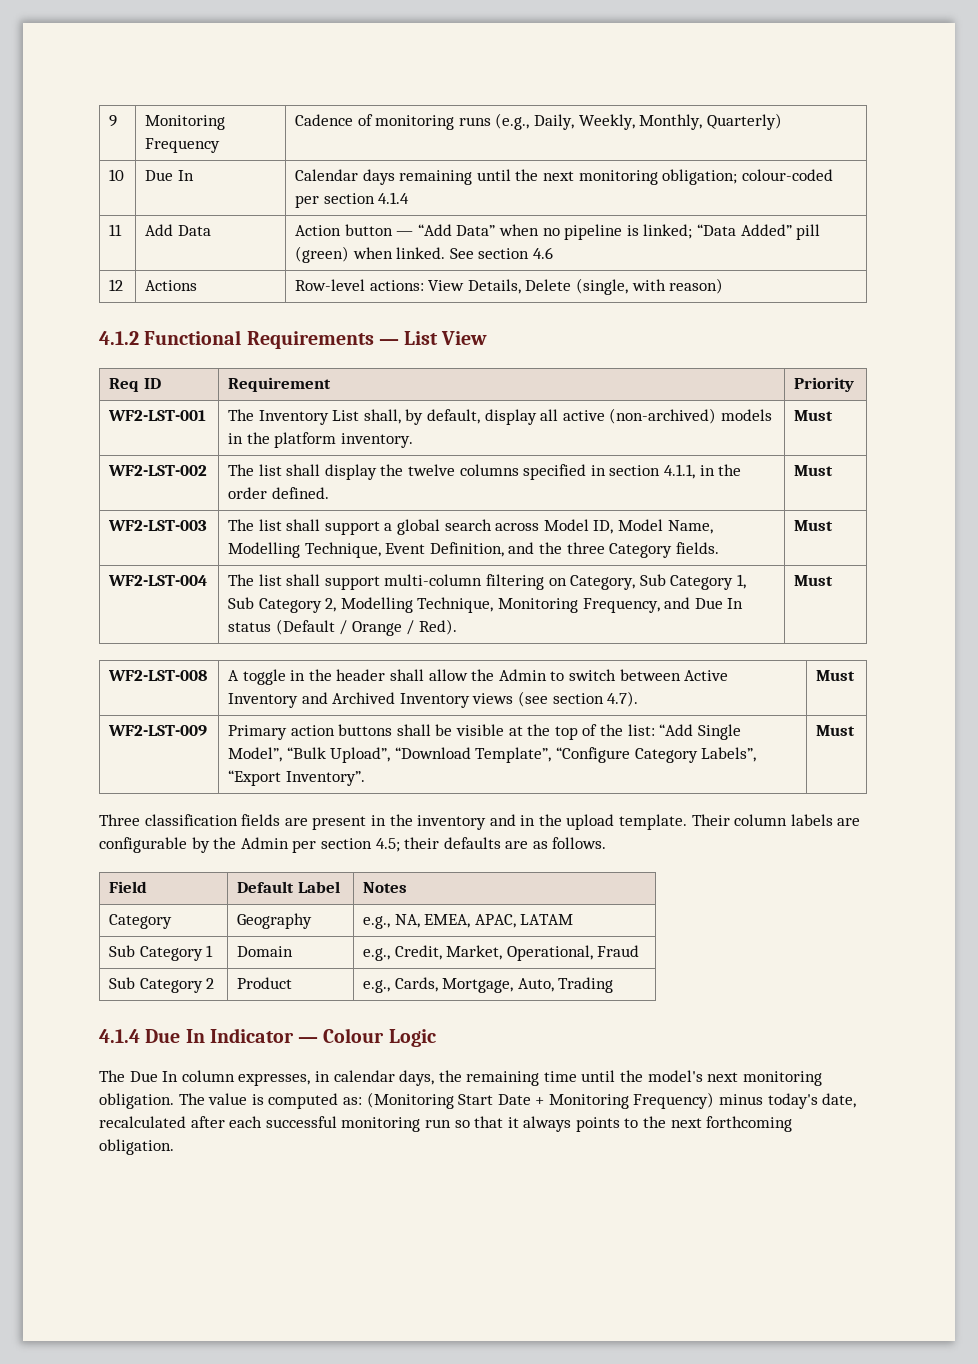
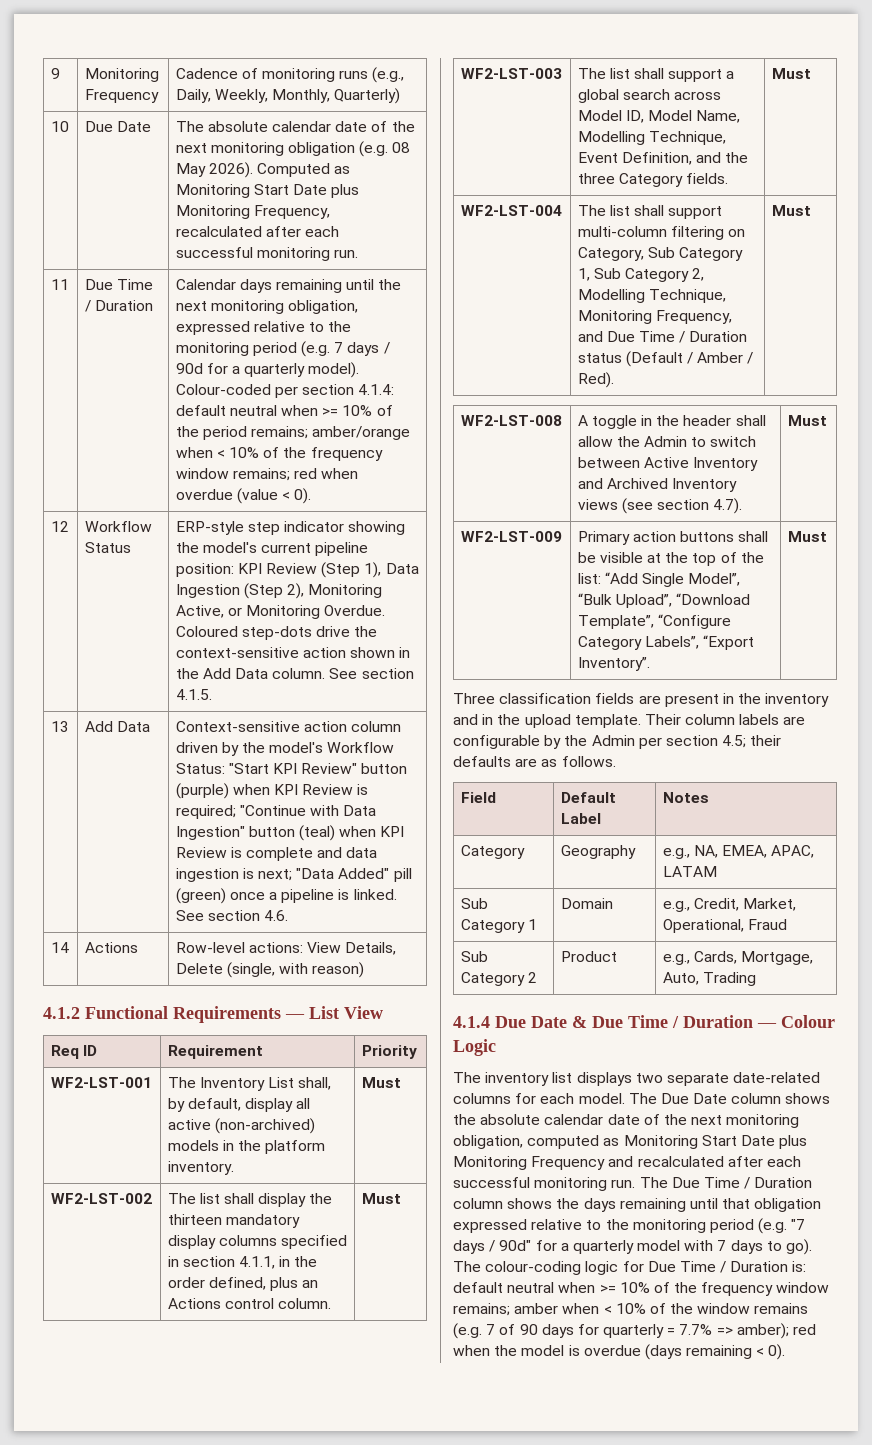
- 10 | Due In | Calendar days remaining until the next monitoring obligation; colour-coded per section 4.1.4
- 11 | Add Data | Action button — “Add Data” when no pipeline is linked; “Data Added” pill (green) when linked. See section 4.6
- 12 | Actions | Row-level actions: View Details, Delete (single, with reason)
+ 10 | Due Date | The absolute calendar date of the next monitoring obligation (e.g. 08 May 2026). Computed as Monitoring Start Date plus Monitoring Frequency, recalculated after each successful monitoring run.
+ 11 | Due Time / Duration | Calendar days remaining until the next monitoring obligation, expressed relative to the monitoring period (e.g. 7 days / 90d for a quarterly model). Colour-coded per section 4.1.4: default neutral when >= 10% of the period remains; amber/orange when < 10% of the frequency window remains; red when overdue (value < 0).
+ 12 | Workflow Status | ERP-style step indicator showing the model's current pipeline position: KPI Review (Step 1), Data Ingestion (Step 2), Monitoring Active, or Monitoring Overdue. Coloured step-dots drive the context-sensitive action shown in the Add Data column. See section 4.1.5.
+ 13 | Add Data | Context-sensitive action column driven by the model's Workflow Status: "Start KPI Review" button (purple) when KPI Review is required; "Continue with Data Ingestion" button (teal) when KPI Review is complete and data ingestion is next; "Data Added" pill (green) once a pipeline is linked. See section 4.6.
+ 14 | Actions | Row-level actions: View Details, Delete (single, with reason)
- WF2-LST-002 | The list shall display the twelve columns specified in section 4.1.1, in the order defined. | Must
+ WF2-LST-002 | The list shall display the thirteen mandatory display columns specified in section 4.1.1, in the order defined, plus an Actions control column. | Must
- WF2-LST-004 | The list shall support multi-column filtering on Category, Sub Category 1, Sub Category 2, Modelling Technique, Monitoring Frequency, and Due In status (Default / Orange / Red). | Must
+ WF2-LST-004 | The list shall support multi-column filtering on Category, Sub Category 1, Sub Category 2, Modelling Technique, Monitoring Frequency, and Due Time / Duration status (Default / Amber / Red). | Must
- 4.1.4 Due In Indicator — Colour Logic
- The Due In column expresses, in calendar days, the remaining time until the model's next monitoring obligation. The value is computed as: (Monitoring Start Date + Monitoring Frequency) minus today's date, recalculated after each successful monitoring run so that it always points to the next forthcoming obligation.
+ 4.1.4 Due Date & Due Time / Duration — Colour Logic
+ The inventory list displays two separate date-related columns for each model. The Due Date column shows the absolute calendar date of the next monitoring obligation, computed as Monitoring Start Date plus Monitoring Frequency and recalculated after each successful monitoring run. The Due Time / Duration column shows the days remaining until that obligation expressed relative to the monitoring period (e.g. "7 days / 90d" for a quarterly model with 7 days to go). The colour-coding logic for Due Time / Duration is: default neutral when >= 10% of the frequency window remains; amber when < 10% of the window remains (e.g. 7 of 90 days for quarterly = 7.7% => amber); red when the model is overdue (days remaining < 0).

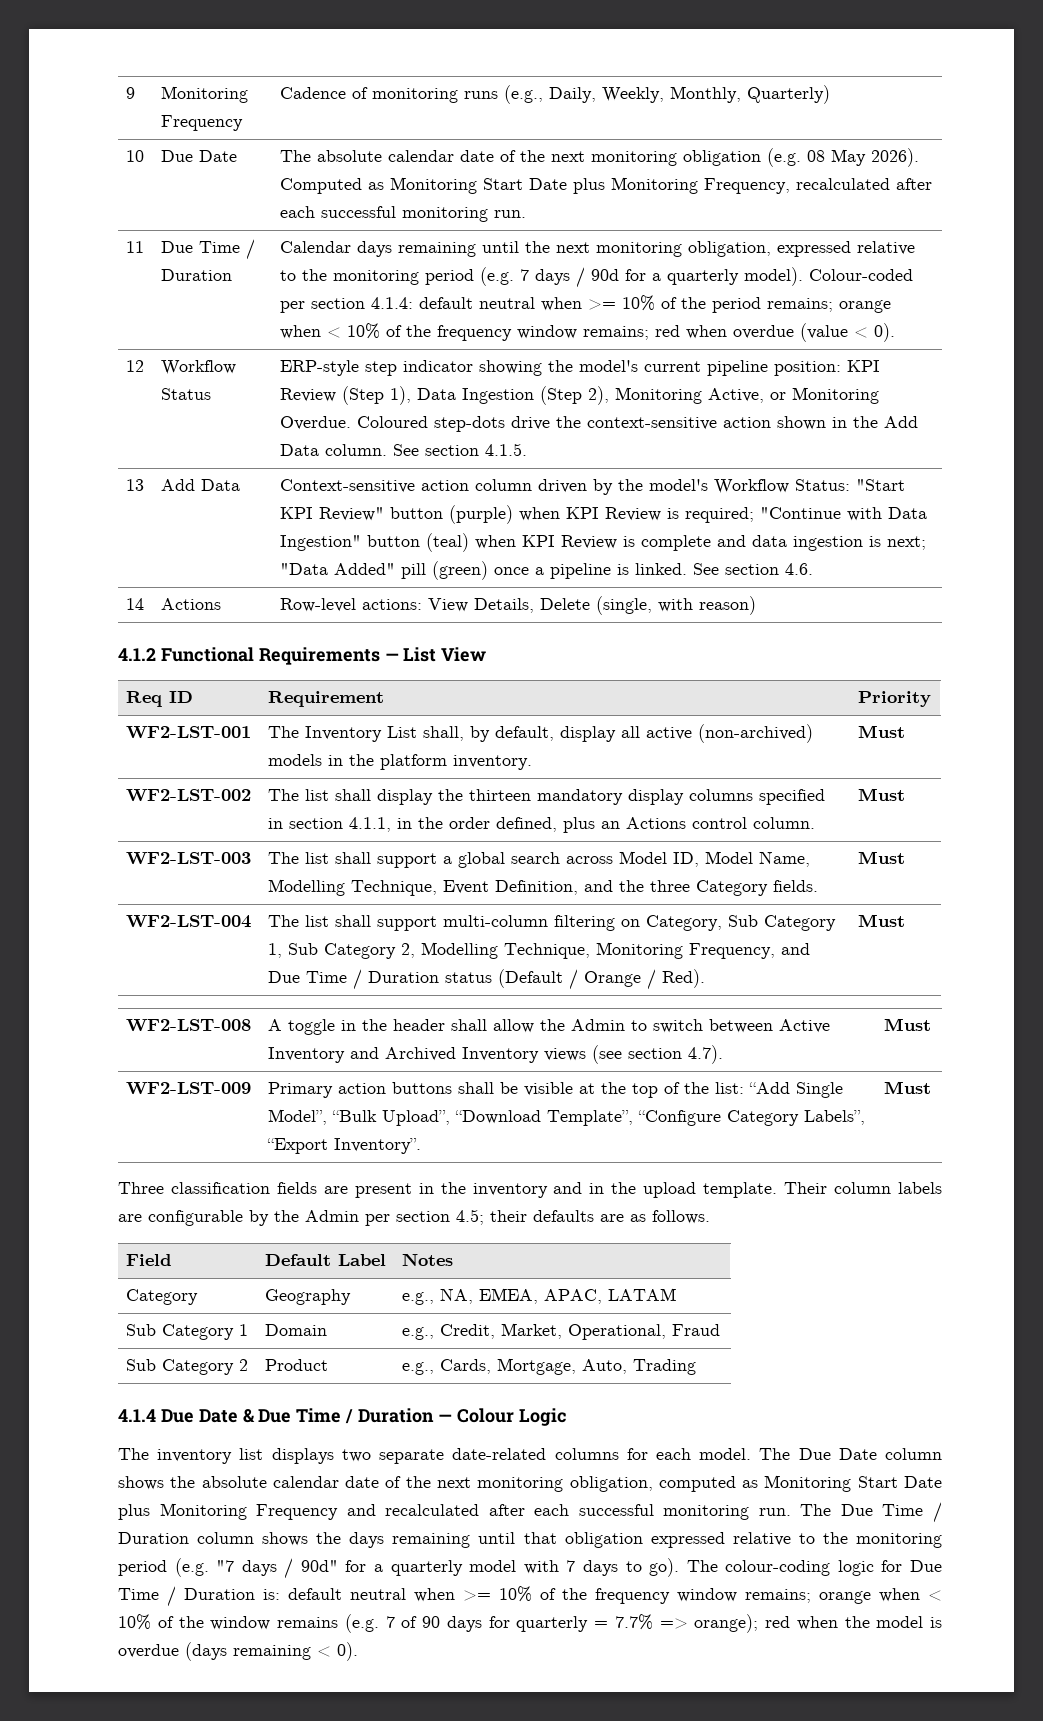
- Colour-coded per section 4.1.4: default neutral when >= 10% of the period remains; amber/orange when < 10% of the frequency window remains; red when overdue (value < 0).
+ Colour-coded per section 4.1.4: default neutral when >= 10% of the period remains; orange when < 10% of the frequency window remains; red when overdue (value < 0).
- WF2-LST-004 | The list shall support multi-column filtering on Category, Sub Category 1, Sub Category 2, Modelling Technique, Monitoring Frequency, and Due Time / Duration status (Default / Amber / Red). | Must
+ WF2-LST-004 | The list shall support multi-column filtering on Category, Sub Category 1, Sub Category 2, Modelling Technique, Monitoring Frequency, and Due Time / Duration status (Default / Orange / Red). | Must
- The colour-coding logic for Due Time / Duration is: default neutral when >= 10% of the frequency window remains; amber when < 10% of the window remains (e.g. 7 of 90 days for quarterly = 7.7% => amber); red when the model is overdue (days remaining < 0).
+ The colour-coding logic for Due Time / Duration is: default neutral when >= 10% of the frequency window remains; orange when < 10% of the window remains (e.g. 7 of 90 days for quarterly = 7.7% => orange); red when the model is overdue (days remaining < 0).

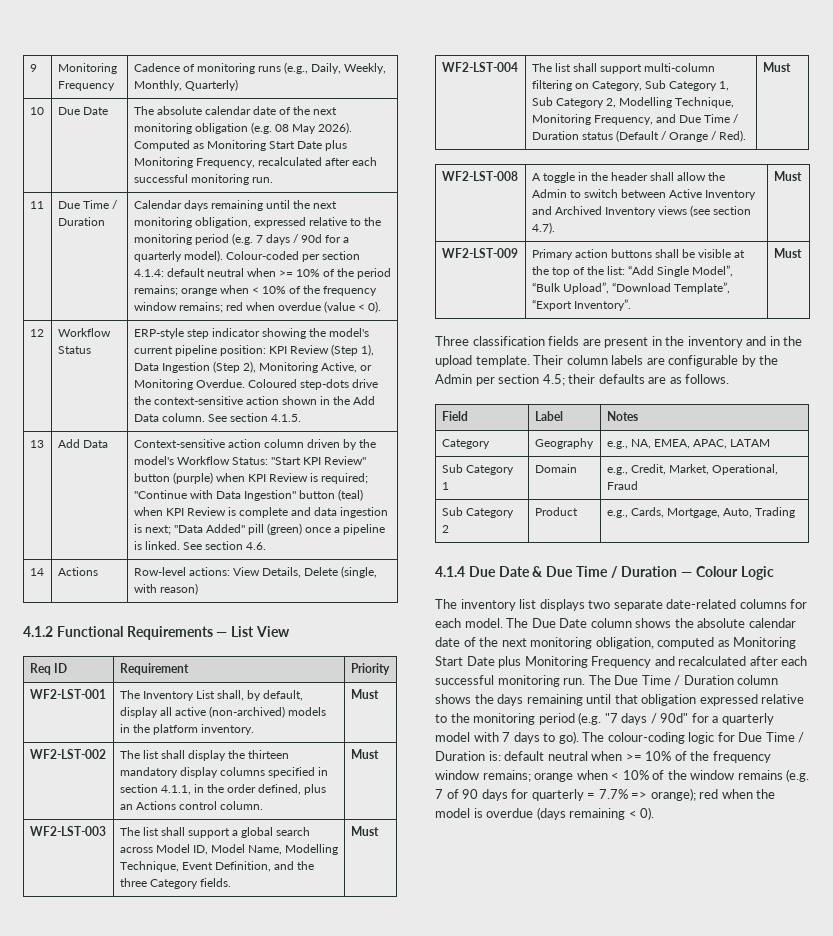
- WF2-LST-009 | Primary action buttons shall be visible at the top of the list: “Add Single Model”, “Bulk Upload”, “Download Template”, “Configure Category Labels”, “Export Inventory”. | Must
+ WF2-LST-009 | Primary action buttons shall be visible at the top of the list: “Add Single Model”, “Bulk Upload”, “Download Template”, “Export Inventory”. | Must
- Field | Default Label | Notes
+ Field | Label | Notes

